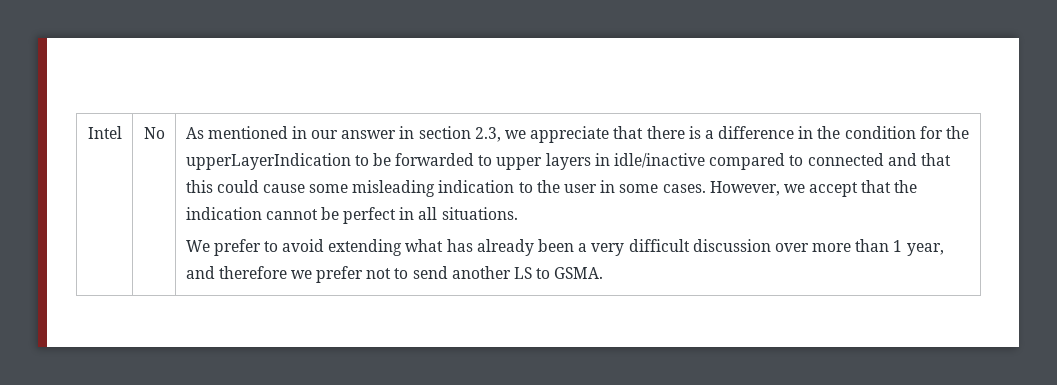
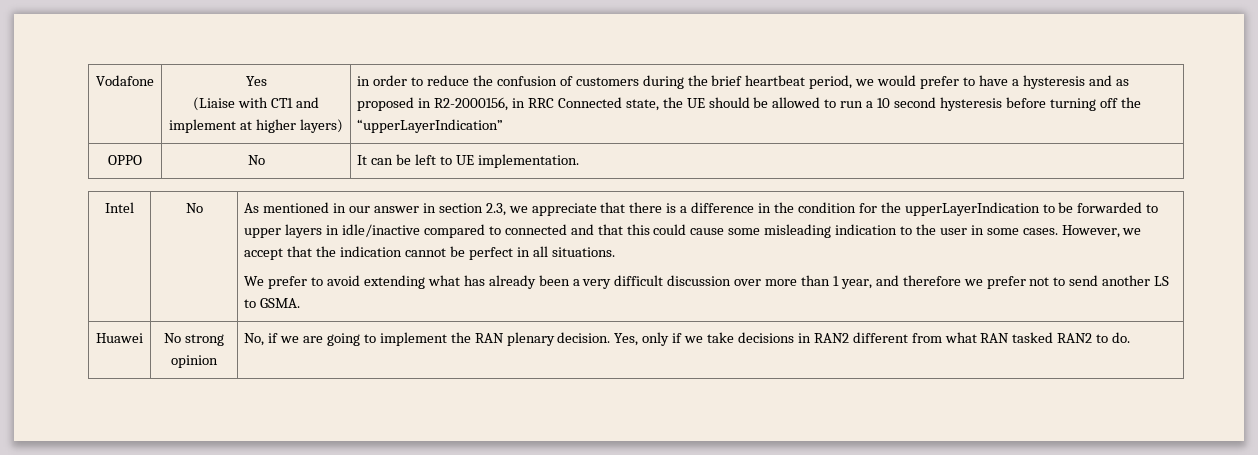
+ Vodafone | Yes
+ (Liaise with CT1 and implement at higher layers) | in order to reduce the confusion of customers during the brief heartbeat period, we would prefer to have a hysteresis and as proposed in R2-2000156, in RRC Connected state, the UE should be allowed to run a 10 second hysteresis before turning off the “upperLayerIndication”
+ OPPO | No | It can be left to UE implementation.
+ Huawei | No strong opinion | No, if we are going to implement the RAN plenary decision. Yes, only if we take decisions in RAN2 different from what RAN tasked RAN2 to do.

